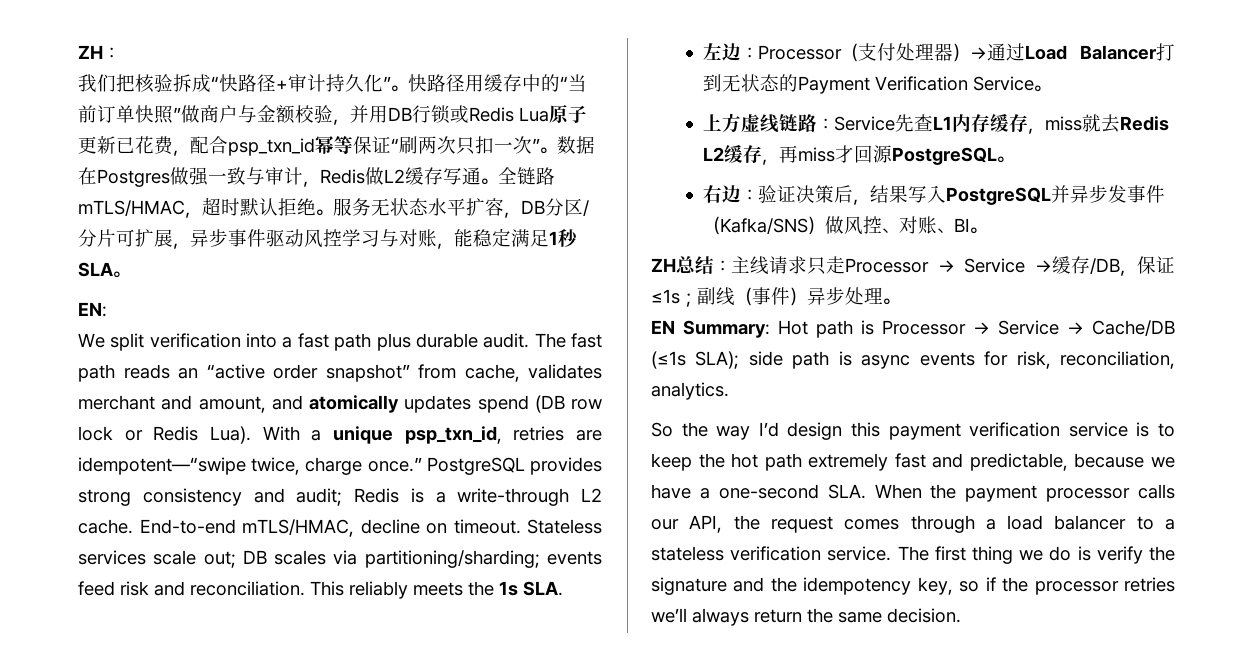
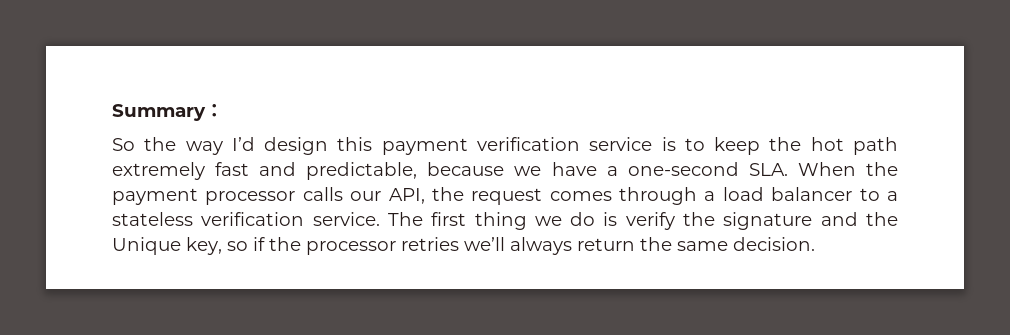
- ZH：
- 我们把核验拆成“快路径+审计持久化”。快路径用缓存中的“当前订单快照”做商户与金额校验，并用DB行锁或Redis Lua原子更新已花费，配合psp_txn_id幂等保证“刷两次只扣一次”。数据在Postgres做强一致与审计，Redis做L2缓存写通。全链路mTLS/HMAC，超时默认拒绝。服务无状态水平扩容，DB分区/分片可扩展，异步事件驱动风控学习与对账，能稳定满足1秒SLA。
- EN:
- We split verification into a fast path plus durable audit. The fast path reads an “active order snapshot” from cache, validates merchant and amount, and atomically updates spend (DB row lock or Redis Lua). With a unique psp_txn_id, retries are idempotent—“swipe twice, charge once.” PostgreSQL provides strong consistency and audit; Redis is a write-through L2 cache. End-to-end mTLS/HMAC, decline on timeout. Stateless services scale out; DB scales via partitioning/sharding; events feed risk and reconciliation. This reliably meets the 1s SLA.
- 左边：Processor（支付处理器）→通过Load Balancer打到无状态的Payment Verification Service。
- 上方虚线链路：Service先查L1内存缓存，miss就去Redis L2缓存，再miss才回源PostgreSQL。
- 右边：验证决策后，结果写入PostgreSQL并异步发事件（Kafka/SNS）做风控、对账、BI。
- ZH总结：主线请求只走Processor → Service →缓存/DB，保证≤1s；副线（事件）异步处理。
- EN Summary: Hot path is Processor → Service → Cache/DB (≤1s SLA); side path is async events for risk, reconciliation, analytics.
+ Summary：
- The first thing we do is verify the signature and the idempotency key, so if the processor retries we’ll always return the same decision.
+ The first thing we do is verify the signature and the Unique key, so if the processor retries we’ll always return the same decision.

